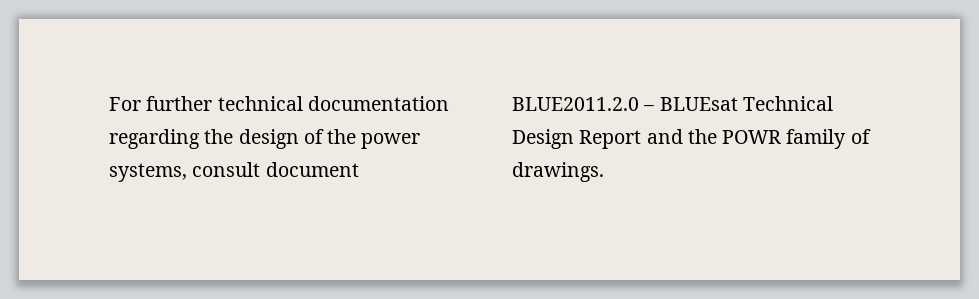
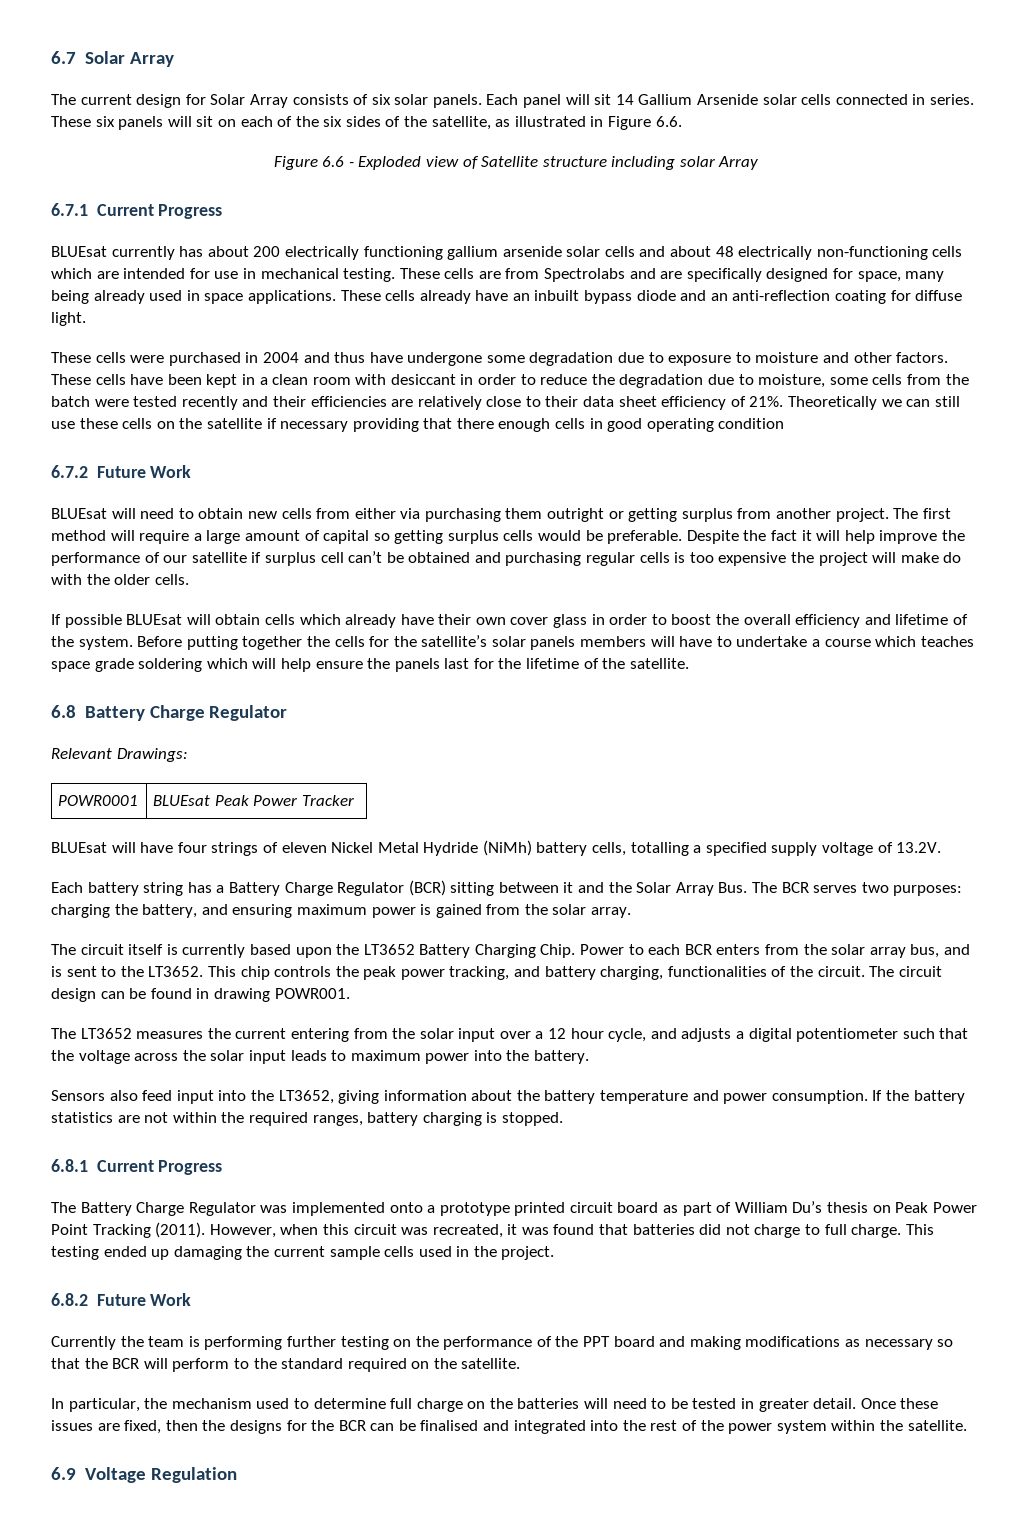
- For further technical documentation regarding the design of the power systems, consult document BLUE2011.2.0 – BLUEsat Technical Design Report and the POWR family of drawings.
+ 6.7 Solar Array
+ The current design for Solar Array consists of six solar panels. Each panel will sit 14 Gallium Arsenide solar cells connected in series. These six panels will sit on each of the six sides of the satellite, as illustrated in Figure 6.6.
+ Figure 6.6 - Exploded view of Satellite structure including solar Array
+ 6.7.1 Current Progress
+ BLUEsat currently has about 200 electrically functioning gallium arsenide solar cells and about 48 electrically non-functioning cells which are intended for use in mechanical testing. These cells are from Spectrolabs and are specifically designed for space, many being already used in space applications. These cells already have an inbuilt bypass diode and an anti-reflection coating for diffuse light.
+ These cells were purchased in 2004 and thus have undergone some degradation due to exposure to moisture and other factors. These cells have been kept in a clean room with desiccant in order to reduce the degradation due to moisture, some cells from the batch were tested recently and their efficiencies are relatively close to their data sheet efficiency of 21%. Theoretically we can still use these cells on the satellite if necessary providing that there enough cells in good operating condition
+ 6.7.2 Future Work
+ BLUEsat will need to obtain new cells from either via purchasing them outright or getting surplus from another project. The first method will require a large amount of capital so getting surplus cells would be preferable. Despite the fact it will help improve the performance of our satellite if surplus cell can’t be obtained and purchasing regular cells is too expensive the project will make do with the older cells.
+ If possible BLUEsat will obtain cells which already have their own cover glass in order to boost the overall efficiency and lifetime of the system. Before putting together the cells for the satellite’s solar panels members will have to undertake a course which teaches space grade soldering which will help ensure the panels last for the lifetime of the satellite.
+ 6.8 Battery Charge Regulator
+ Relevant Drawings:
+ POWR0001 | BLUEsat Peak Power Tracker
+ BLUEsat will have four strings of eleven Nickel Metal Hydride (NiMh) battery cells, totalling a specified supply voltage of 13.2V.
+ Each battery string has a Battery Charge Regulator (BCR) sitting between it and the Solar Array Bus. The BCR serves two purposes: charging the battery, and ensuring maximum power is gained from the solar array.
+ The circuit itself is currently based upon the LT3652 Battery Charging Chip. Power to each BCR enters from the solar array bus, and is sent to the LT3652. This chip controls the peak power tracking, and battery charging, functionalities of the circuit. The circuit design can be found in drawing POWR001.
+ The LT3652 measures the current entering from the solar input over a 12 hour cycle, and adjusts a digital potentiometer such that the voltage across the solar input leads to maximum power into the battery.
+ Sensors also feed input into the LT3652, giving information about the battery temperature and power consumption. If the battery statistics are not within the required ranges, battery charging is stopped.
+ 6.8.1 Current Progress
+ The Battery Charge Regulator was implemented onto a prototype printed circuit board as part of William Du’s thesis on Peak Power Point Tracking (2011). However, when this circuit was recreated, it was found that batteries did not charge to full charge. This testing ended up damaging the current sample cells used in the project.
+ 6.8.2 Future Work
+ Currently the team is performing further testing on the performance of the PPT board and making modifications as necessary so that the BCR will perform to the standard required on the satellite.
+ In particular, the mechanism used to determine full charge on the batteries will need to be tested in greater detail. Once these issues are fixed, then the designs for the BCR can be finalised and integrated into the rest of the power system within the satellite.
+ 6.9 Voltage Regulation

